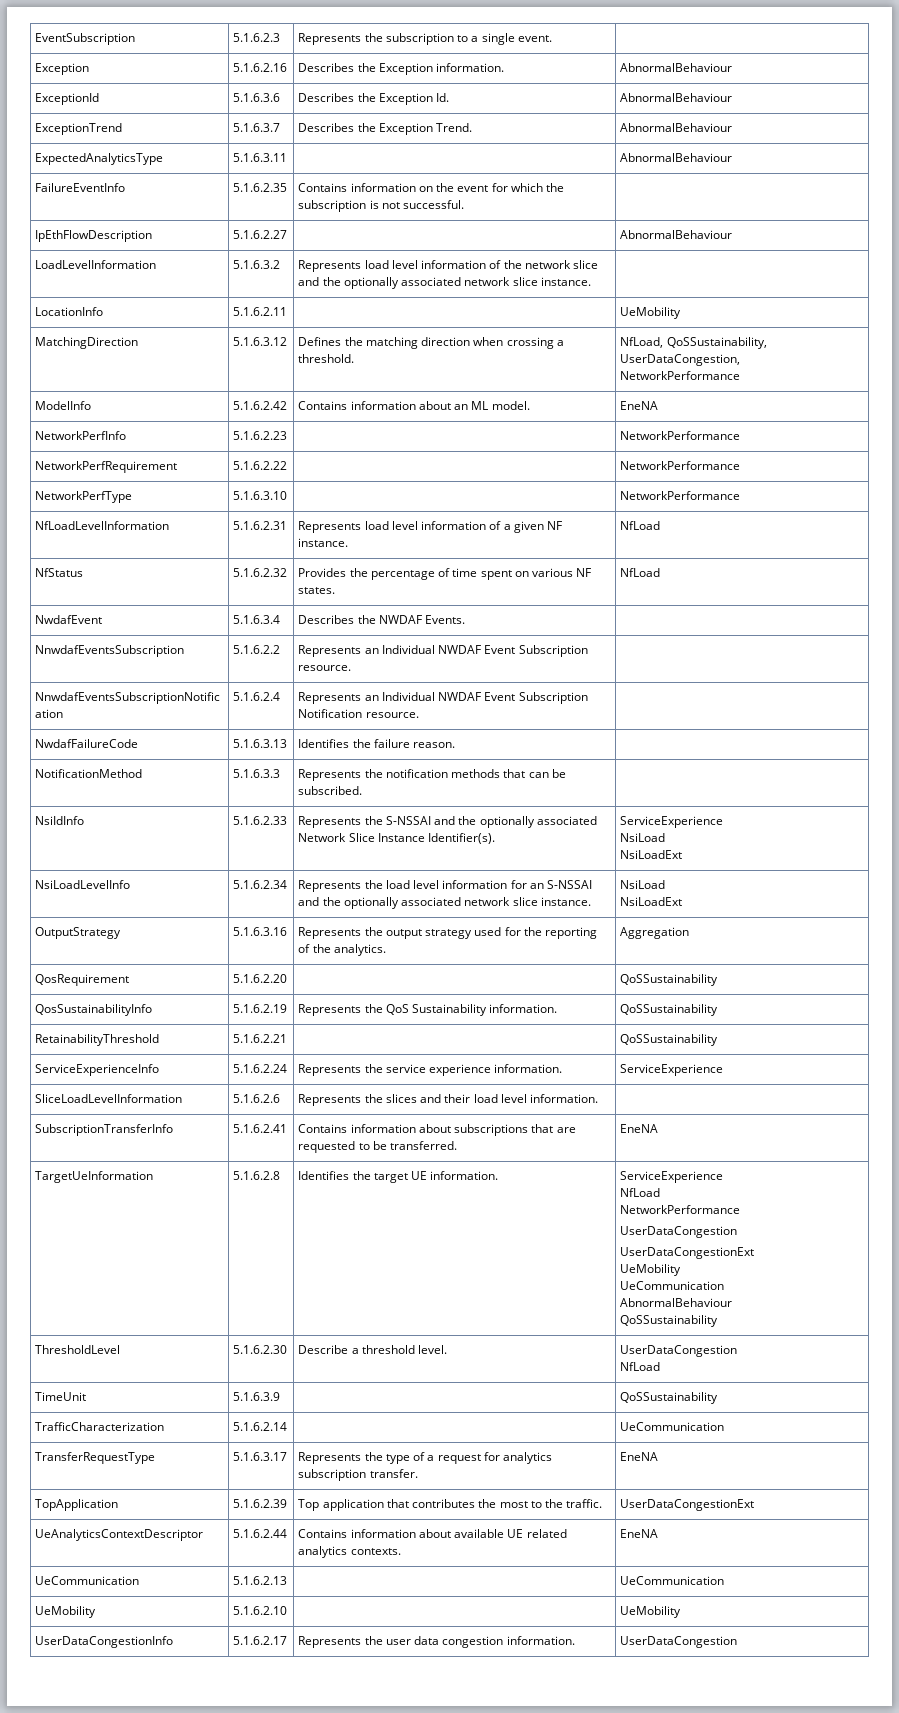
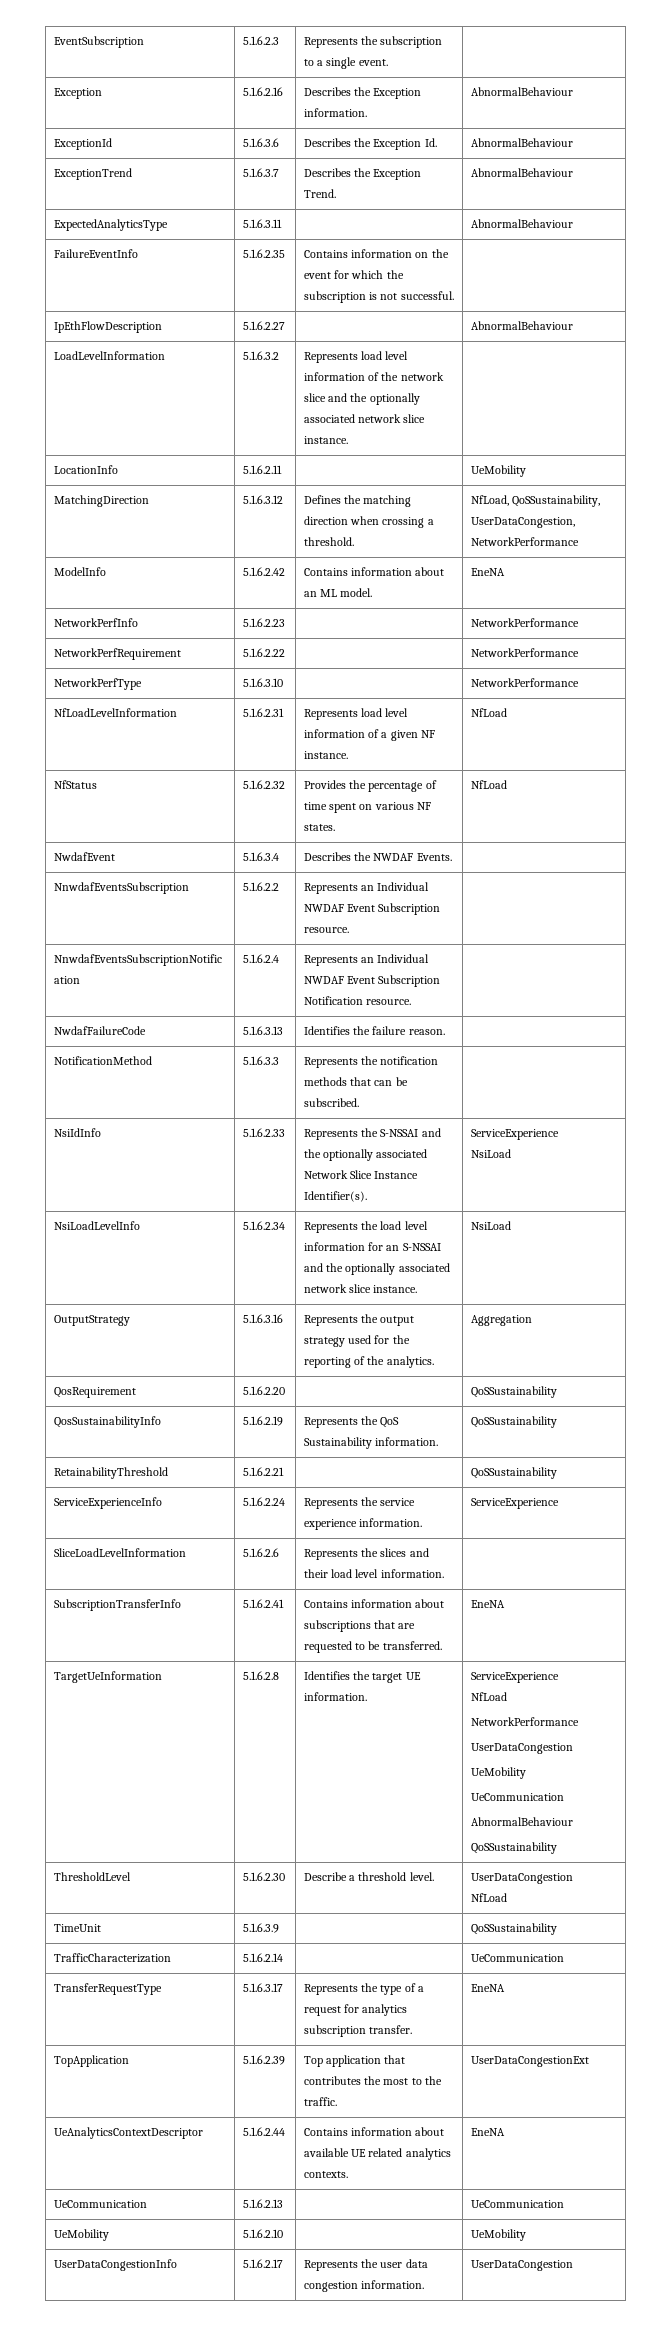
  NsiIdInfo | 5.1.6.2.33 | Represents the S-NSSAI and the optionally associated Network Slice Instance Identifier(s). | ServiceExperience
  NsiLoad
- NsiLoadExt
  NsiLoadLevelInfo | 5.1.6.2.34 | Represents the load level information for an S-NSSAI and the optionally associated network slice instance. | NsiLoad
- NsiLoadExt
  TargetUeInformation | 5.1.6.2.8 | Identifies the target UE information. | ServiceExperience
  NfLoad
  NetworkPerformance
  UserDataCongestion
- UserDataCongestionExt

